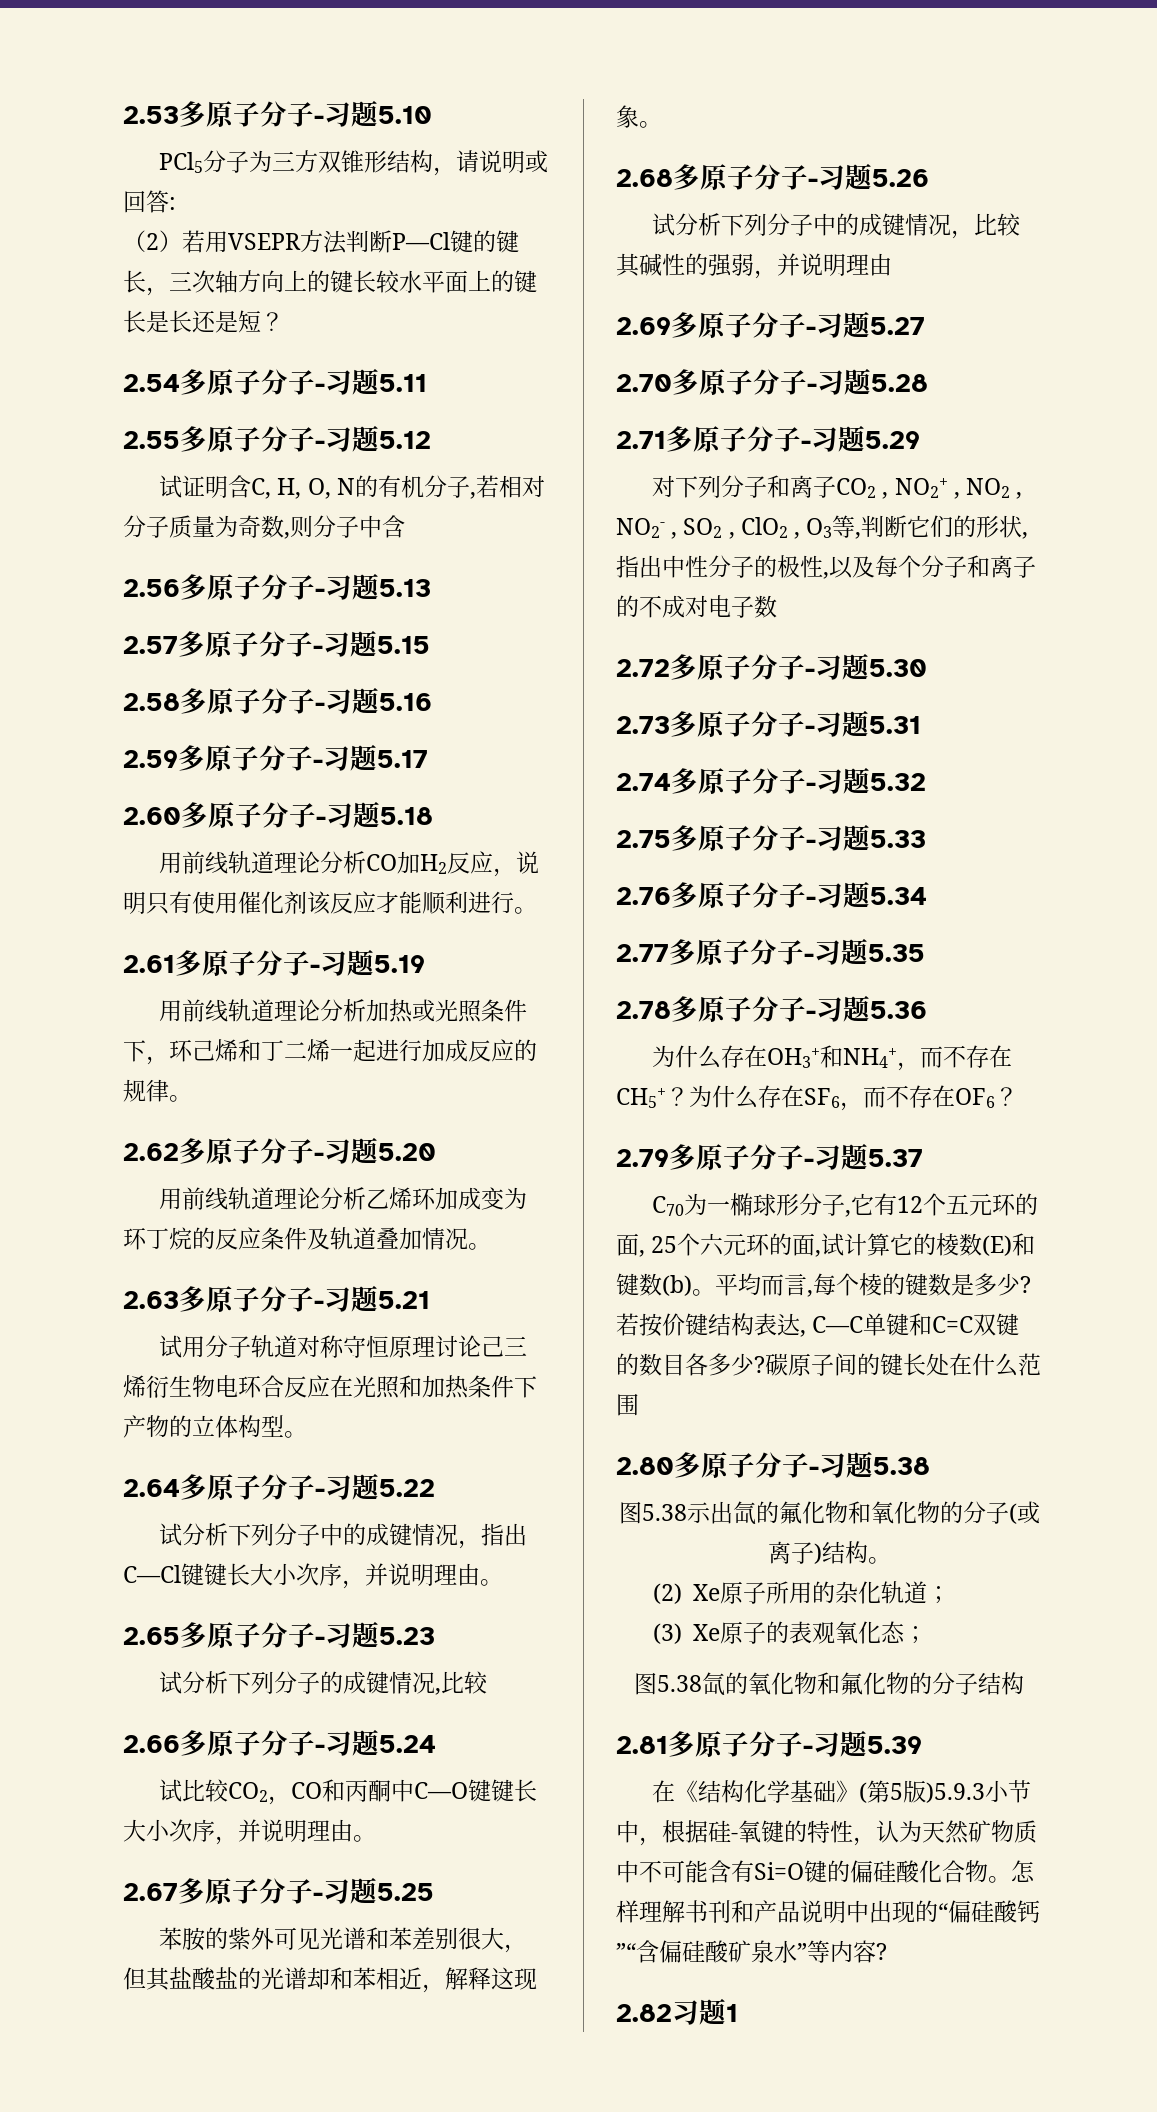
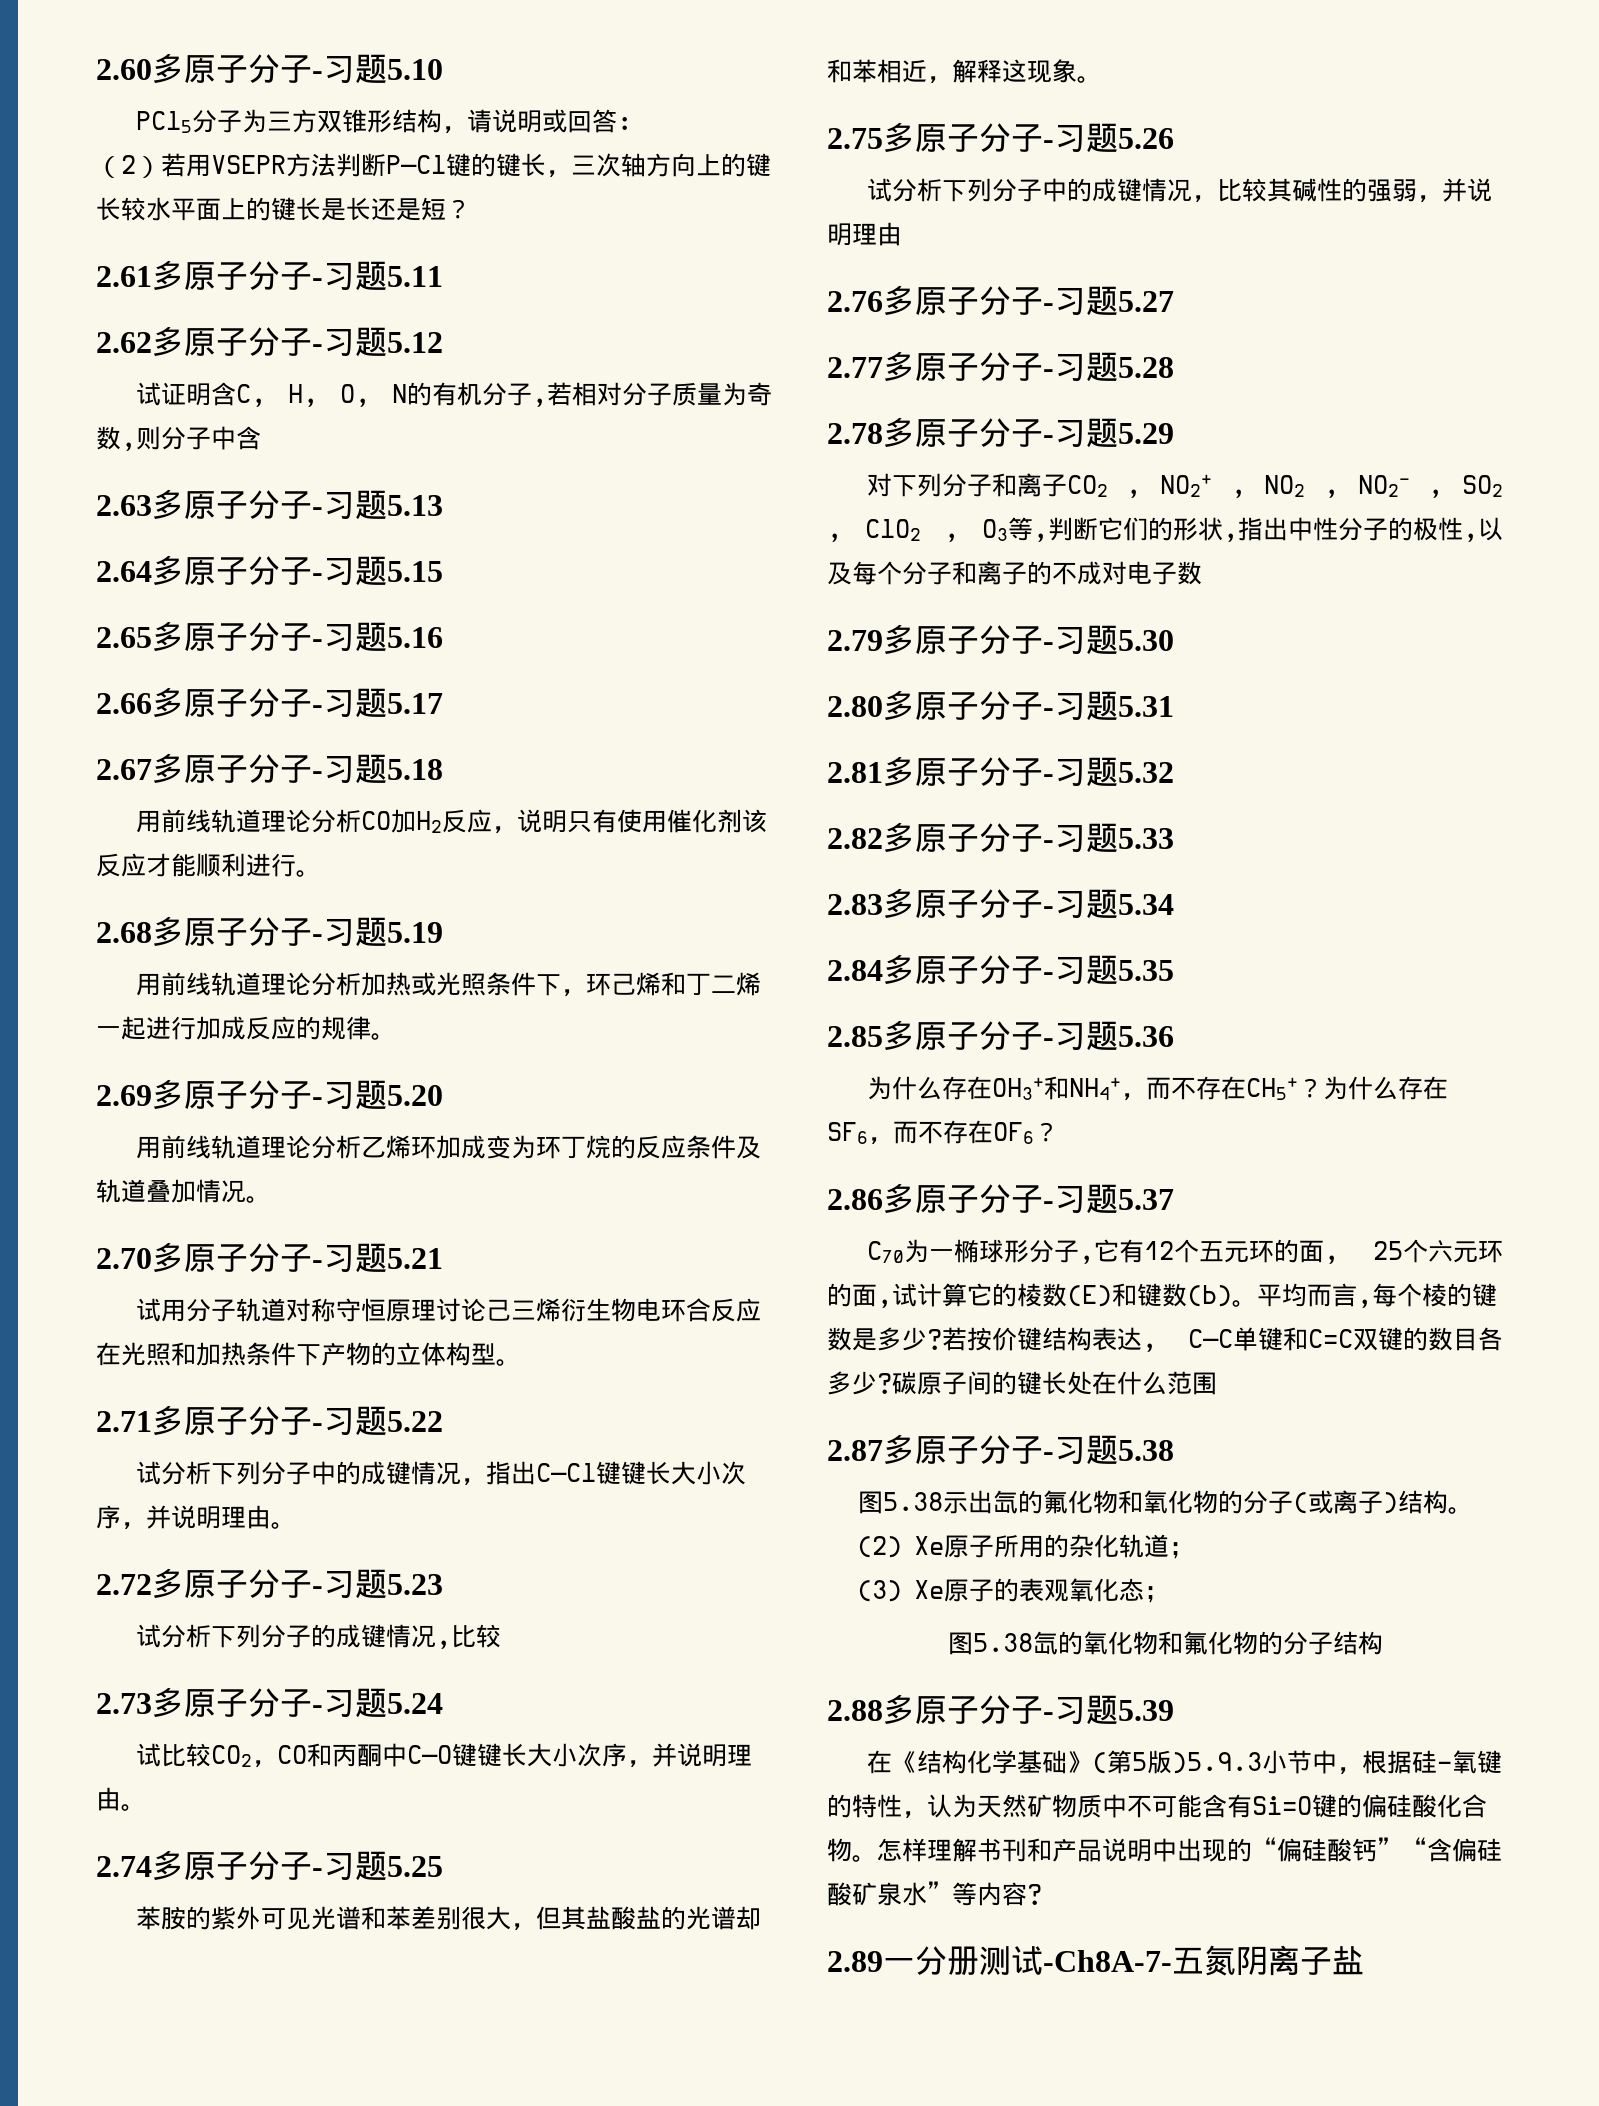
- 2.53多原子分子-习题5.10
+ 2.60多原子分子-习题5.10
- 2.54多原子分子-习题5.11
+ 2.61多原子分子-习题5.11
- 2.55多原子分子-习题5.12
+ 2.62多原子分子-习题5.12
- 2.56多原子分子-习题5.13
+ 2.63多原子分子-习题5.13
- 2.57多原子分子-习题5.15
+ 2.64多原子分子-习题5.15
- 2.58多原子分子-习题5.16
+ 2.65多原子分子-习题5.16
- 2.59多原子分子-习题5.17
+ 2.66多原子分子-习题5.17
- 2.60多原子分子-习题5.18
+ 2.67多原子分子-习题5.18
- 2.61多原子分子-习题5.19
+ 2.68多原子分子-习题5.19
- 2.62多原子分子-习题5.20
+ 2.69多原子分子-习题5.20
- 2.63多原子分子-习题5.21
+ 2.70多原子分子-习题5.21
- 2.64多原子分子-习题5.22
+ 2.71多原子分子-习题5.22
- 2.65多原子分子-习题5.23
+ 2.72多原子分子-习题5.23
- 2.66多原子分子-习题5.24
+ 2.73多原子分子-习题5.24
- 2.67多原子分子-习题5.25
+ 2.74多原子分子-习题5.25
- 2.68多原子分子-习题5.26
+ 2.75多原子分子-习题5.26
- 2.69多原子分子-习题5.27
+ 2.76多原子分子-习题5.27
- 2.70多原子分子-习题5.28
+ 2.77多原子分子-习题5.28
- 2.71多原子分子-习题5.29
+ 2.78多原子分子-习题5.29
- 2.72多原子分子-习题5.30
+ 2.79多原子分子-习题5.30
- 2.73多原子分子-习题5.31
+ 2.80多原子分子-习题5.31
- 2.74多原子分子-习题5.32
+ 2.81多原子分子-习题5.32
- 2.75多原子分子-习题5.33
+ 2.82多原子分子-习题5.33
- 2.76多原子分子-习题5.34
+ 2.83多原子分子-习题5.34
- 2.77多原子分子-习题5.35
+ 2.84多原子分子-习题5.35
- 2.78多原子分子-习题5.36
+ 2.85多原子分子-习题5.36
- 2.79多原子分子-习题5.37
+ 2.86多原子分子-习题5.37
- 2.80多原子分子-习题5.38
+ 2.87多原子分子-习题5.38
- 2.81多原子分子-习题5.39
+ 2.88多原子分子-习题5.39
- 2.82习题1
+ 2.89一分册测试-Ch8A-7-五氮阴离子盐

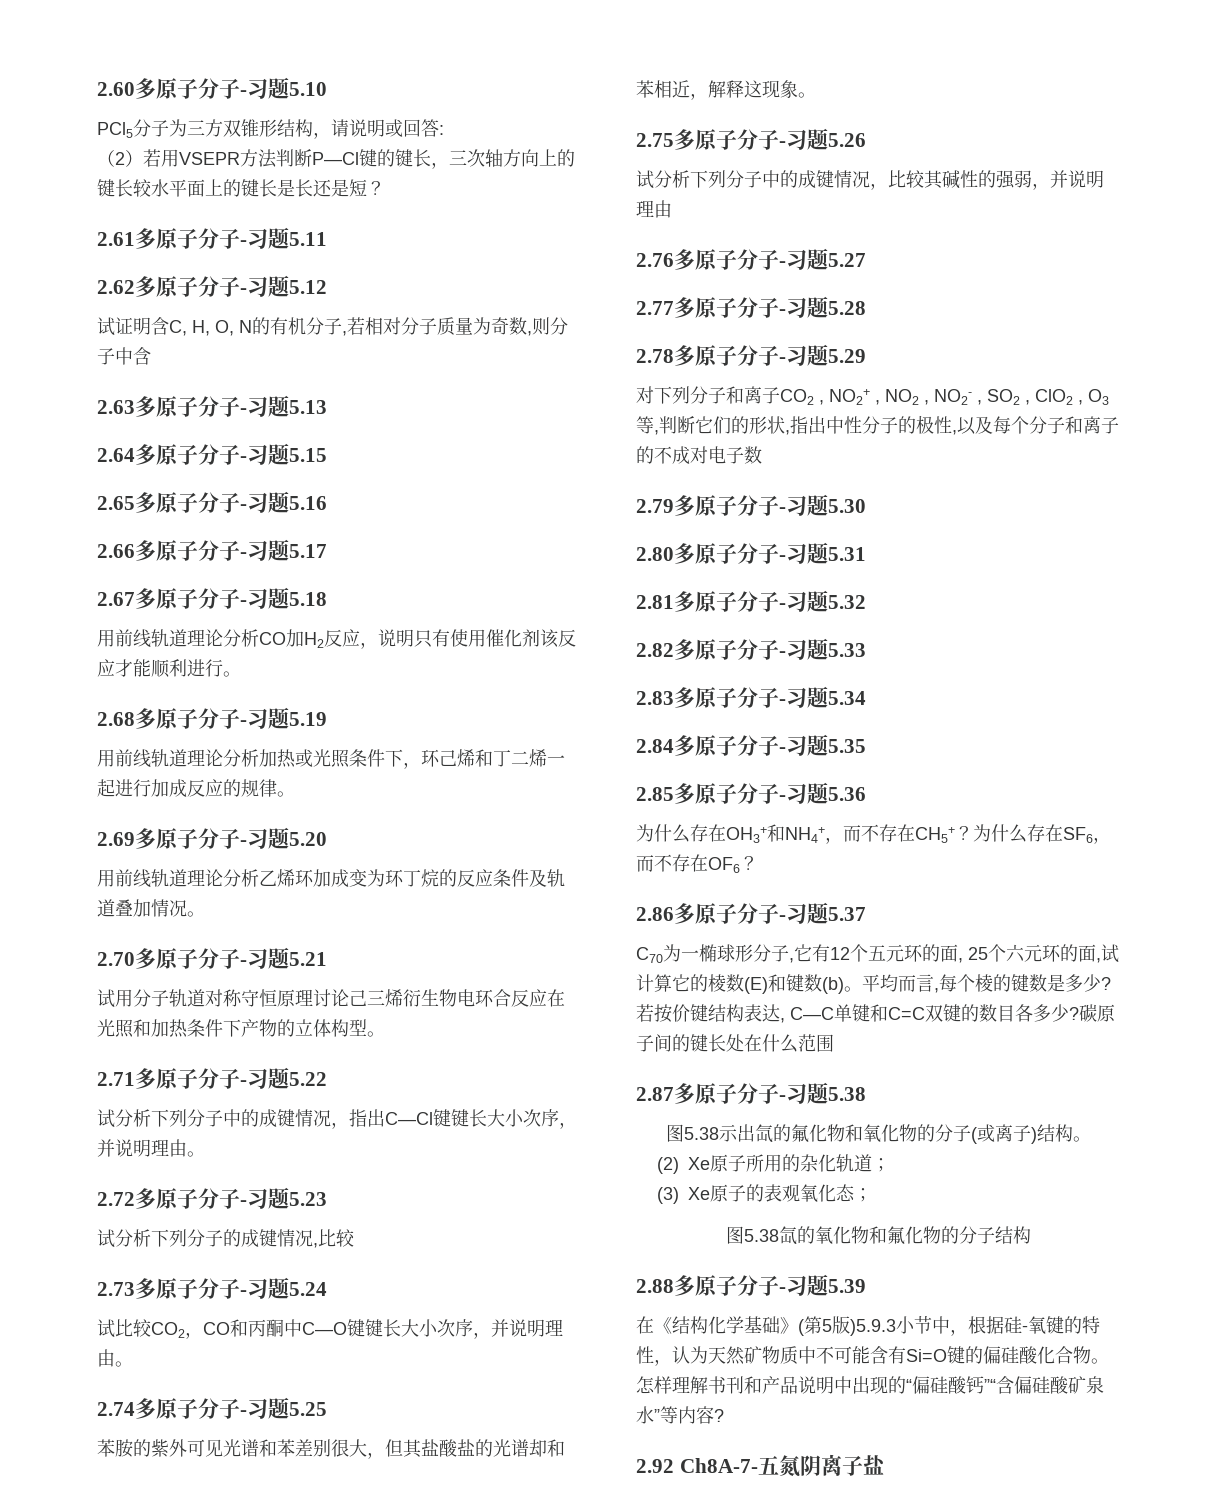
- 2.89一分册测试-Ch8A-7-五氮阴离子盐
+ 2.92 Ch8A-7-五氮阴离子盐

